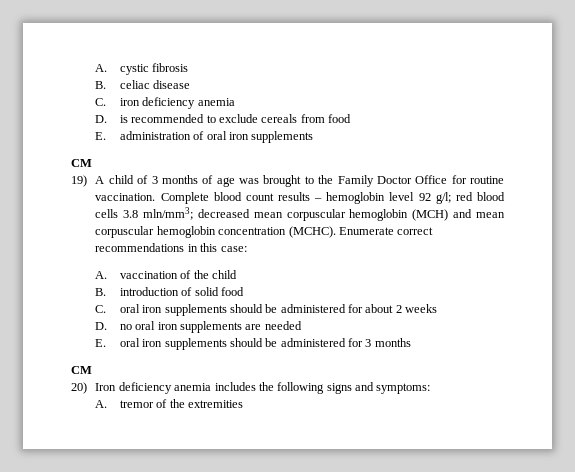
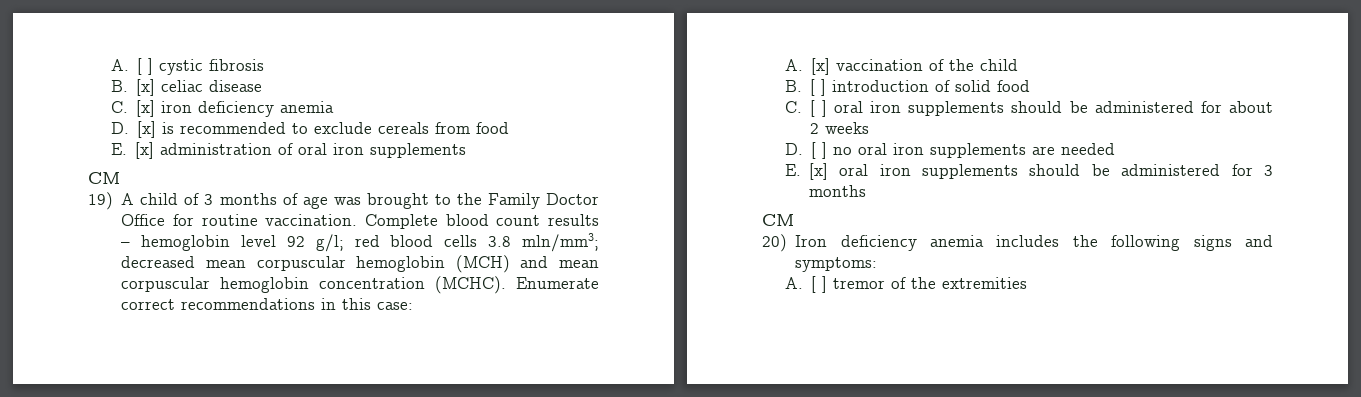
- A. cystic fibrosis
+ A. [ ] cystic fibrosis
- B. celiac disease
+ B. [x] celiac disease
- C. iron deficiency anemia
+ C. [x] iron deficiency anemia
- D. is recommended to exclude cereals from food
+ D. [x] is recommended to exclude cereals from food
- E. administration of oral iron supplements
+ E. [x] administration of oral iron supplements
- A. vaccination of the child
+ A. [x] vaccination of the child
- B. introduction of solid food
+ B. [ ] introduction of solid food
- C. oral iron supplements should be administered for about 2 weeks
+ C. [ ] oral iron supplements should be administered for about 2 weeks
- D. no oral iron supplements are needed
+ D. [ ] no oral iron supplements are needed
- E. oral iron supplements should be administered for 3 months
+ E. [x] oral iron supplements should be administered for 3 months
- A. tremor of the extremities
+ A. [ ] tremor of the extremities

